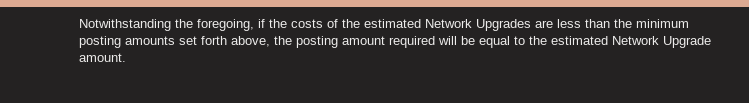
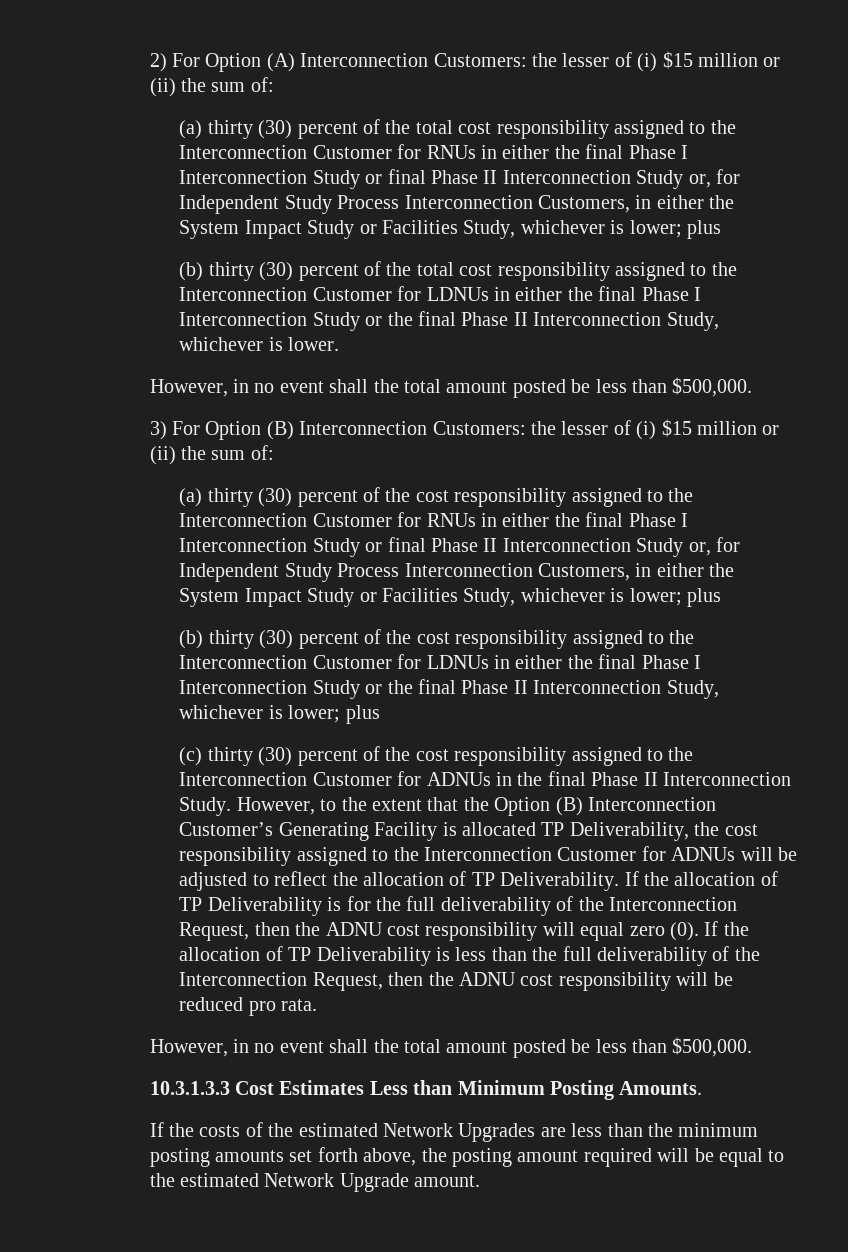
- Notwithstanding the foregoing, if the costs of the estimated Network Upgrades are less than the minimum posting amounts set forth above, the posting amount required will be equal to the estimated Network Upgrade amount.
+ 2) For Option (A) Interconnection Customers: the lesser of (i) $15 million or (ii) the sum of:
+ (a) thirty (30) percent of the total cost responsibility assigned to the Interconnection Customer for RNUs in either the final Phase I Interconnection Study or final Phase II Interconnection Study or, for Independent Study Process Interconnection Customers, in either the System Impact Study or Facilities Study, whichever is lower; plus
+ (b) thirty (30) percent of the total cost responsibility assigned to the Interconnection Customer for LDNUs in either the final Phase I Interconnection Study or the final Phase II Interconnection Study, whichever is lower.
+ However, in no event shall the total amount posted be less than $500,000.
+ 3) For Option (B) Interconnection Customers: the lesser of (i) $15 million or (ii) the sum of:
+ (a) thirty (30) percent of the cost responsibility assigned to the Interconnection Customer for RNUs in either the final Phase I Interconnection Study or final Phase II Interconnection Study or, for Independent Study Process Interconnection Customers, in either the System Impact Study or Facilities Study, whichever is lower; plus
+ (b) thirty (30) percent of the cost responsibility assigned to the Interconnection Customer for LDNUs in either the final Phase I Interconnection Study or the final Phase II Interconnection Study, whichever is lower; plus
+ (c) thirty (30) percent of the cost responsibility assigned to the Interconnection Customer for ADNUs in the final Phase II Interconnection Study. However, to the extent that the Option (B) Interconnection Customer’s Generating Facility is allocated TP Deliverability, the cost responsibility assigned to the Interconnection Customer for ADNUs will be adjusted to reflect the allocation of TP Deliverability. If the allocation of TP Deliverability is for the full deliverability of the Interconnection Request, then the ADNU cost responsibility will equal zero (0). If the allocation of TP Deliverability is less than the full deliverability of the Interconnection Request, then the ADNU cost responsibility will be reduced pro rata.
+ However, in no event shall the total amount posted be less than $500,000.
+ 10.3.1.3.3 Cost Estimates Less than Minimum Posting Amounts.
+ If the costs of the estimated Network Upgrades are less than the minimum posting amounts set forth above, the posting amount required will be equal to the estimated Network Upgrade amount.

